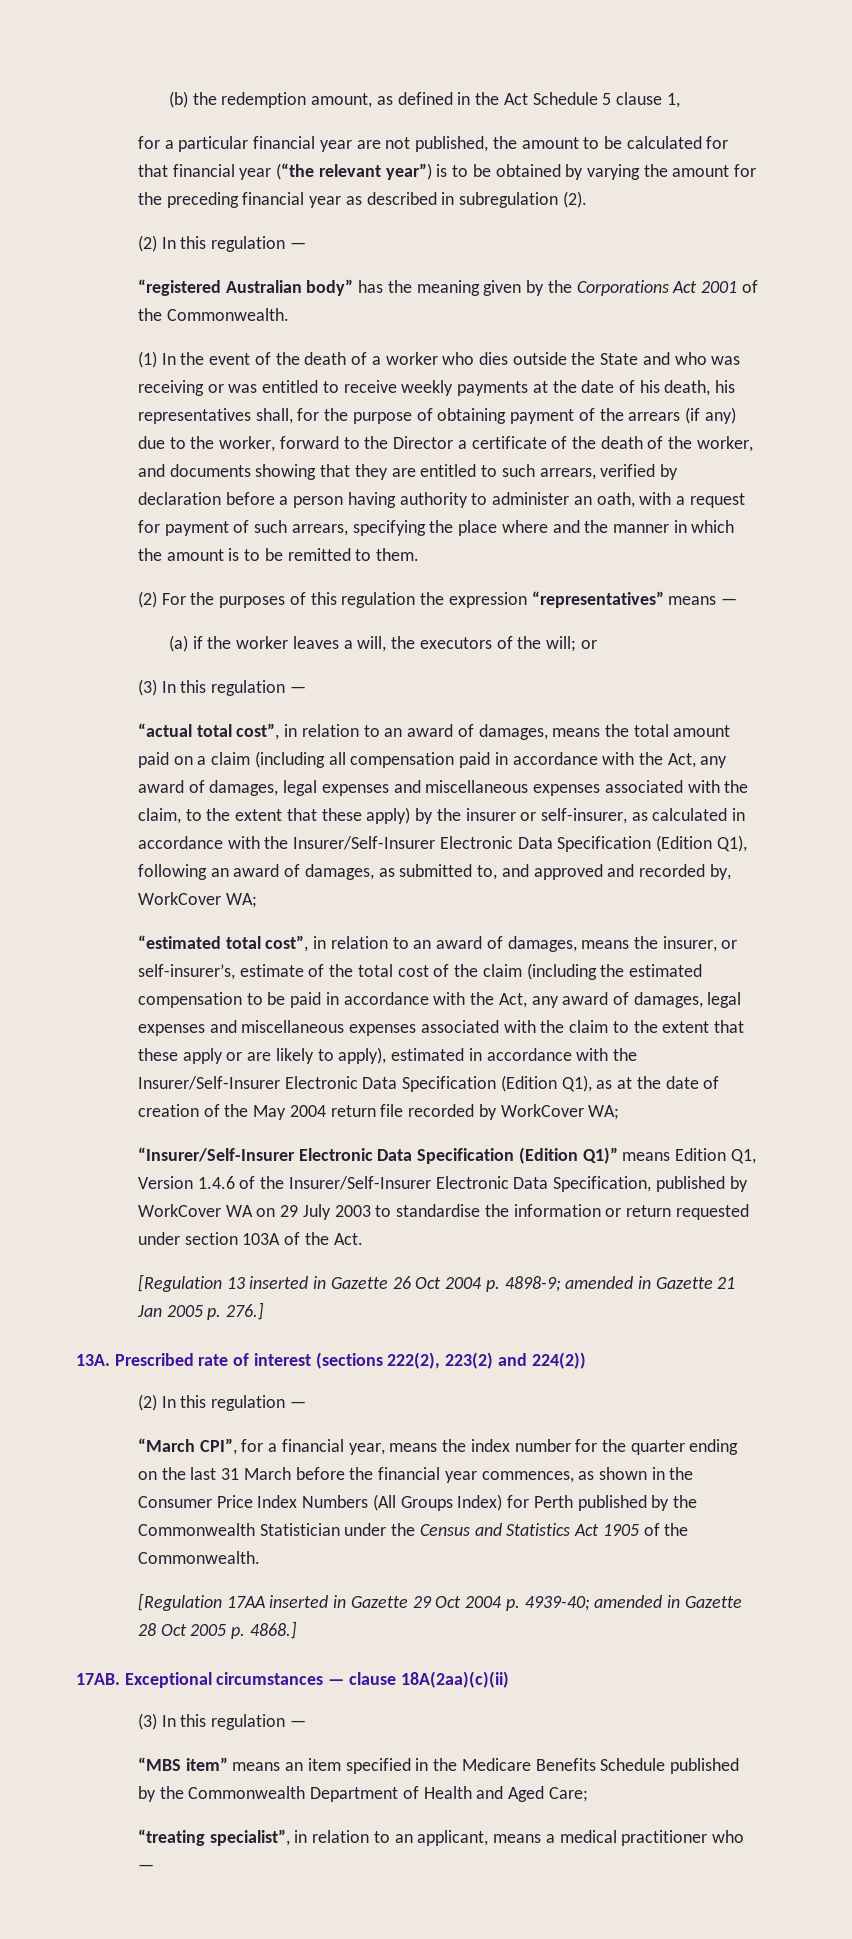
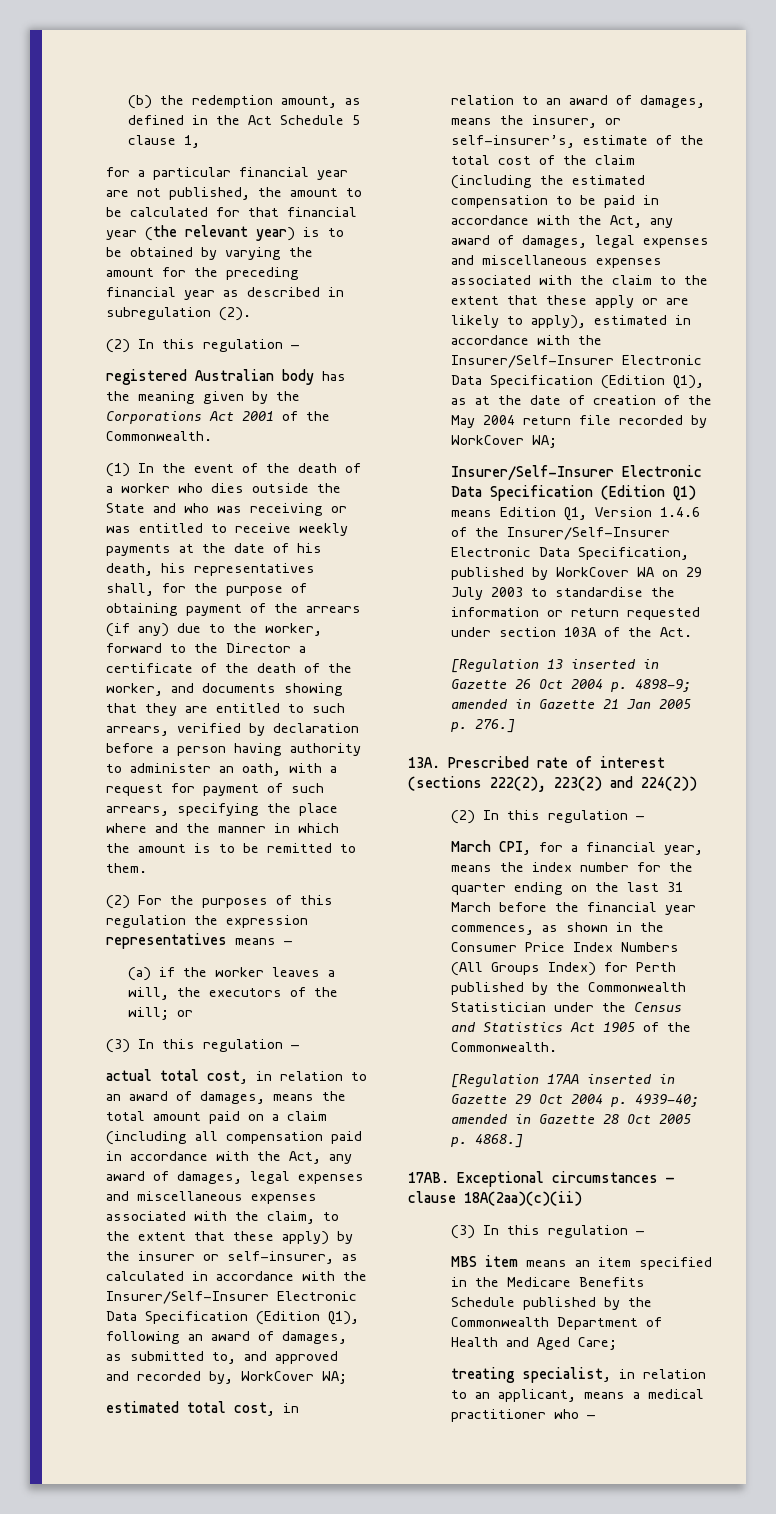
- for a particular financial year are not published, the amount to be calculated for that financial year (“the relevant year”) is to be obtained by varying the amount for the preceding financial year as described in subregulation (2).
+ for a particular financial year are not published, the amount to be calculated for that financial year (the relevant year) is to be obtained by varying the amount for the preceding financial year as described in subregulation (2).
- “registered Australian body” has the meaning given by the Corporations Act 2001 of the Commonwealth.
+ registered Australian body has the meaning given by the Corporations Act 2001 of the Commonwealth.
- (2) For the purposes of this regulation the expression “representatives” means —
+ (2) For the purposes of this regulation the expression representatives means —
- “actual total cost”, in relation to an award of damages, means the total amount paid on a claim (including all compensation paid in accordance with the Act, any award of damages, legal expenses and miscellaneous expenses associated with the claim, to the extent that these apply) by the insurer or self-insurer, as calculated in accordance with the Insurer/Self-Insurer Electronic Data Specification (Edition Q1), following an award of damages, as submitted to, and approved and recorded by, WorkCover WA;
+ actual total cost, in relation to an award of damages, means the total amount paid on a claim (including all compensation paid in accordance with the Act, any award of damages, legal expenses and miscellaneous expenses associated with the claim, to the extent that these apply) by the insurer or self-insurer, as calculated in accordance with the Insurer/Self-Insurer Electronic Data Specification (Edition Q1), following an award of damages, as submitted to, and approved and recorded by, WorkCover WA;
- “estimated total cost”, in relation to an award of damages, means the insurer, or self-insurer’s, estimate of the total cost of the claim (including the estimated compensation to be paid in accordance with the Act, any award of damages, legal expenses and miscellaneous expenses associated with the claim to the extent that these apply or are likely to apply), estimated in accordance with the Insurer/Self-Insurer Electronic Data Specification (Edition Q1), as at the date of creation of the May 2004 return file recorded by WorkCover WA;
+ estimated total cost, in relation to an award of damages, means the insurer, or self-insurer’s, estimate of the total cost of the claim (including the estimated compensation to be paid in accordance with the Act, any award of damages, legal expenses and miscellaneous expenses associated with the claim to the extent that these apply or are likely to apply), estimated in accordance with the Insurer/Self-Insurer Electronic Data Specification (Edition Q1), as at the date of creation of the May 2004 return file recorded by WorkCover WA;
- “Insurer/Self-Insurer Electronic Data Specification (Edition Q1)” means Edition Q1, Version 1.4.6 of the Insurer/Self-Insurer Electronic Data Specification, published by WorkCover WA on 29 July 2003 to standardise the information or return requested under section 103A of the Act.
+ Insurer/Self-Insurer Electronic Data Specification (Edition Q1) means Edition Q1, Version 1.4.6 of the Insurer/Self-Insurer Electronic Data Specification, published by WorkCover WA on 29 July 2003 to standardise the information or return requested under section 103A of the Act.
- “March CPI”, for a financial year, means the index number for the quarter ending on the last 31 March before the financial year commences, as shown in the Consumer Price Index Numbers (All Groups Index) for Perth published by the Commonwealth Statistician under the Census and Statistics Act 1905 of the Commonwealth.
+ March CPI, for a financial year, means the index number for the quarter ending on the last 31 March before the financial year commences, as shown in the Consumer Price Index Numbers (All Groups Index) for Perth published by the Commonwealth Statistician under the Census and Statistics Act 1905 of the Commonwealth.
- “MBS item” means an item specified in the Medicare Benefits Schedule published by the Commonwealth Department of Health and Aged Care;
+ MBS item means an item specified in the Medicare Benefits Schedule published by the Commonwealth Department of Health and Aged Care;
- “treating specialist”, in relation to an applicant, means a medical practitioner who —
+ treating specialist, in relation to an applicant, means a medical practitioner who —

